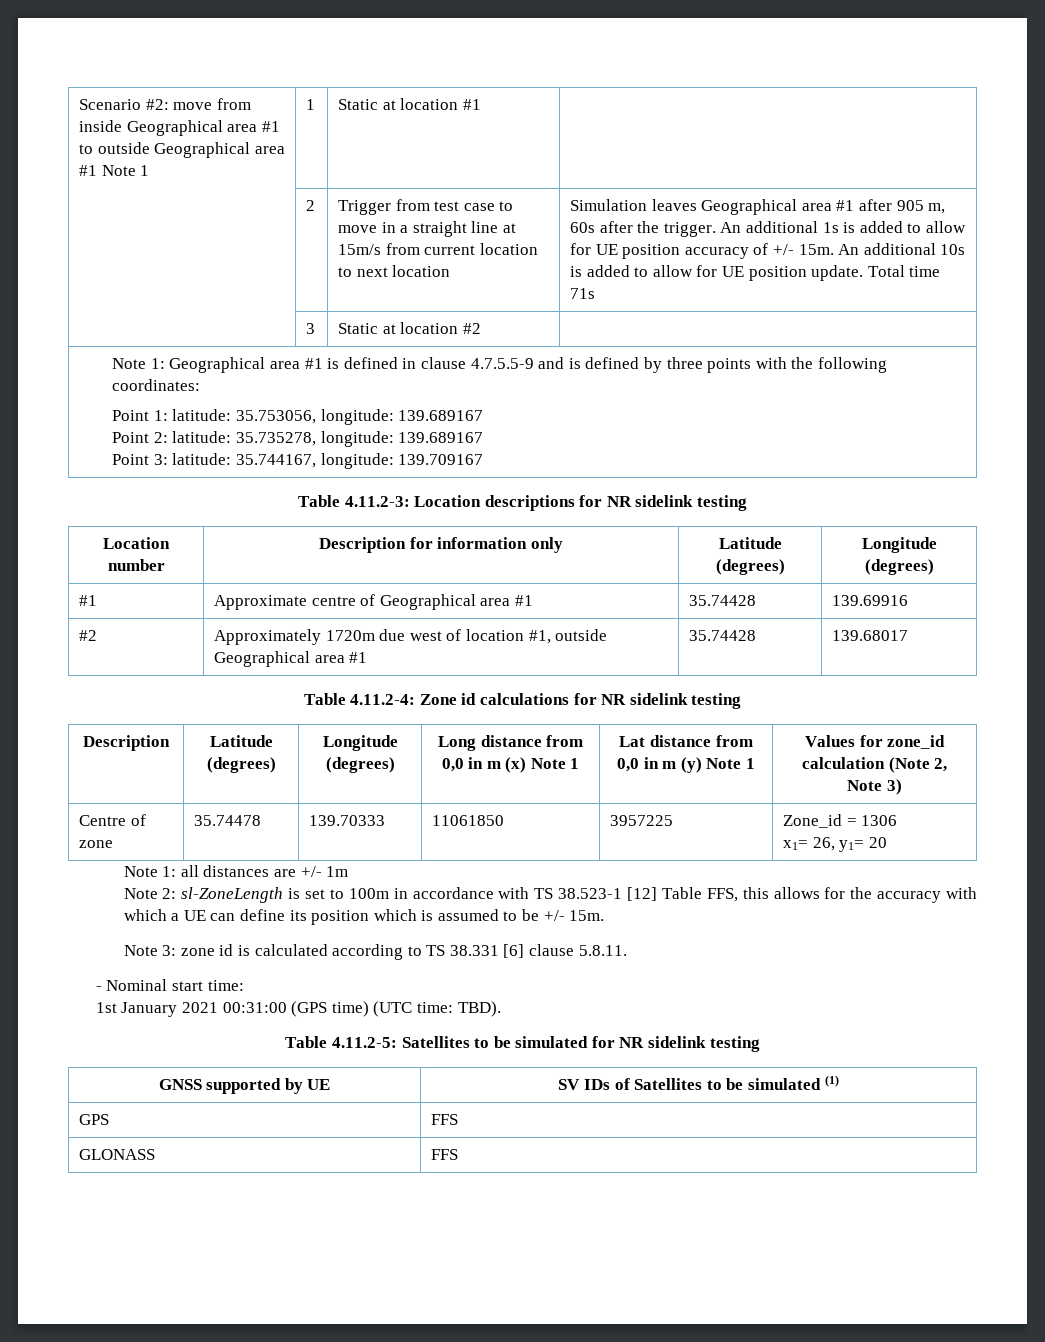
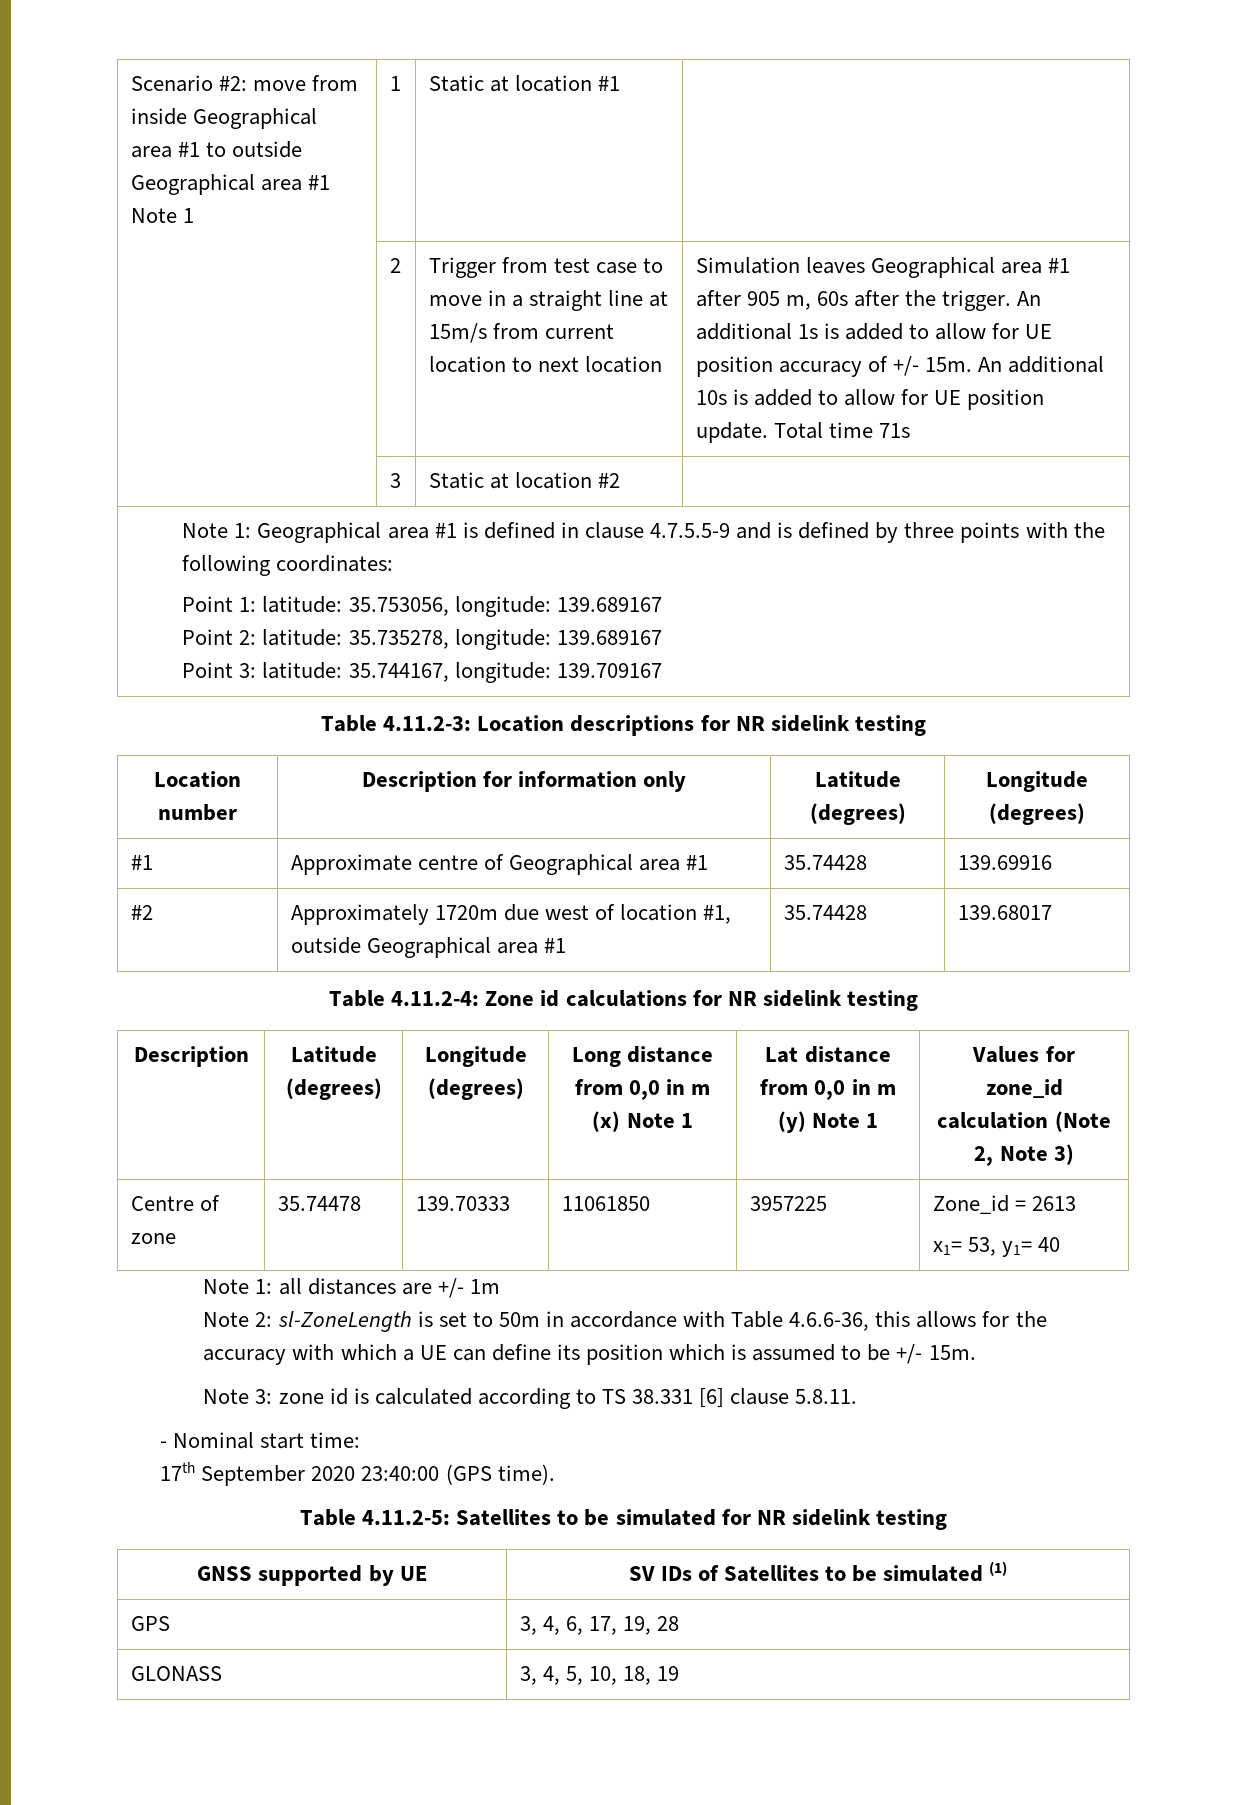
- Centre of zone | 35.74478 | 139.70333 | 11061850 | 3957225 | Zone_id = 1306
- x1= 26, y1= 20
+ Centre of zone | 35.74478 | 139.70333 | 11061850 | 3957225 | Zone_id = 2613
+ x1= 53, y1= 40
- Note 2: sl-ZoneLength is set to 100m in accordance with TS 38.523-1 [12] Table FFS, this allows for the accuracy with which a UE can define its position which is assumed to be +/- 15m.
+ Note 2: sl-ZoneLength is set to 50m in accordance with Table 4.6.6-36, this allows for the accuracy with which a UE can define its position which is assumed to be +/- 15m.
- 1st January 2021 00:31:00 (GPS time) (UTC time: TBD).
+ 17th September 2020 23:40:00 (GPS time).
- GPS | FFS
- GLONASS | FFS
+ GPS | 3, 4, 6, 17, 19, 28
+ GLONASS | 3, 4, 5, 10, 18, 19

